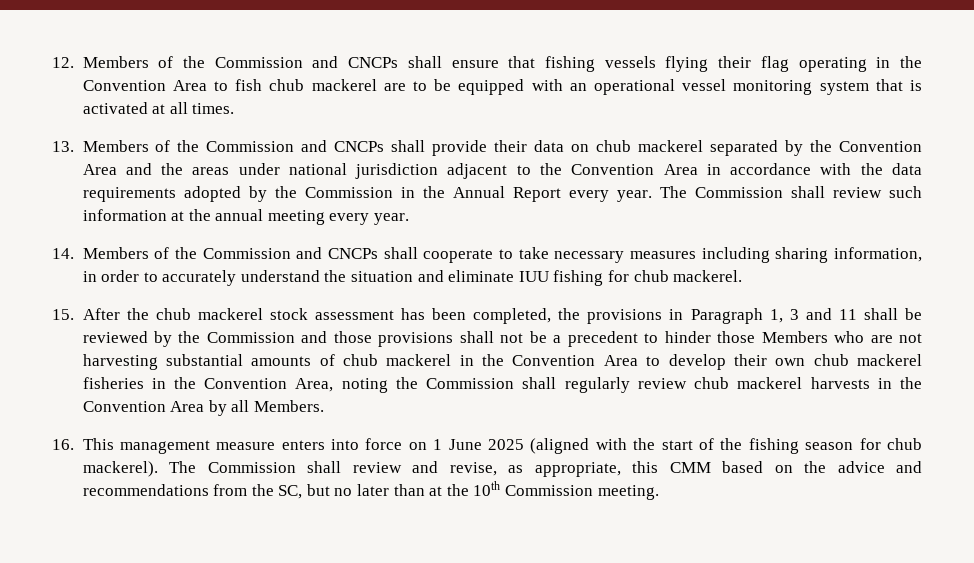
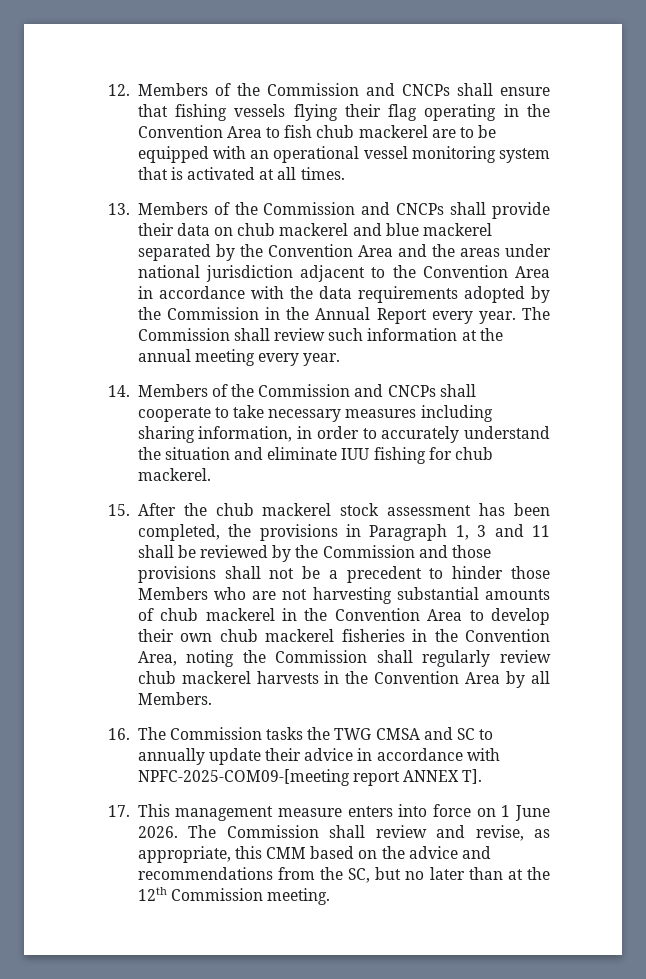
- 13. Members of the Commission and CNCPs shall provide their data on chub mackerel separated by the Convention Area and the areas under national jurisdiction adjacent to the Convention Area in accordance with the data requirements adopted by the Commission in the Annual Report every year.
+ 13. Members of the Commission and CNCPs shall provide their data on chub mackerel and blue mackerel separated by the Convention Area and the areas under national jurisdiction adjacent to the Convention Area in accordance with the data requirements adopted by the Commission in the Annual Report every year.
- 16. This management measure enters into force on 1 June 2025 (aligned with the start of the fishing season for chub mackerel).
+ 16. The Commission tasks the TWG CMSA and SC to annually update their advice in accordance with NPFC-2025-COM09-[meeting report ANNEX T].
+ 17. This management measure enters into force on 1 June 2026.
- The Commission shall review and revise, as appropriate, this CMM based on the advice and recommendations from the SC, but no later than at the 10th Commission meeting.
+ The Commission shall review and revise, as appropriate, this CMM based on the advice and recommendations from the SC, but no later than at the 12th Commission meeting.

